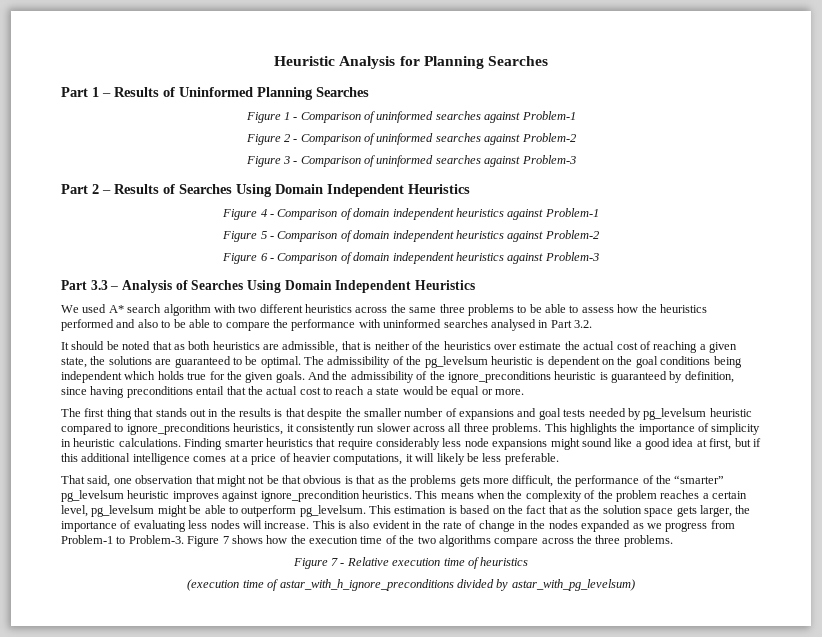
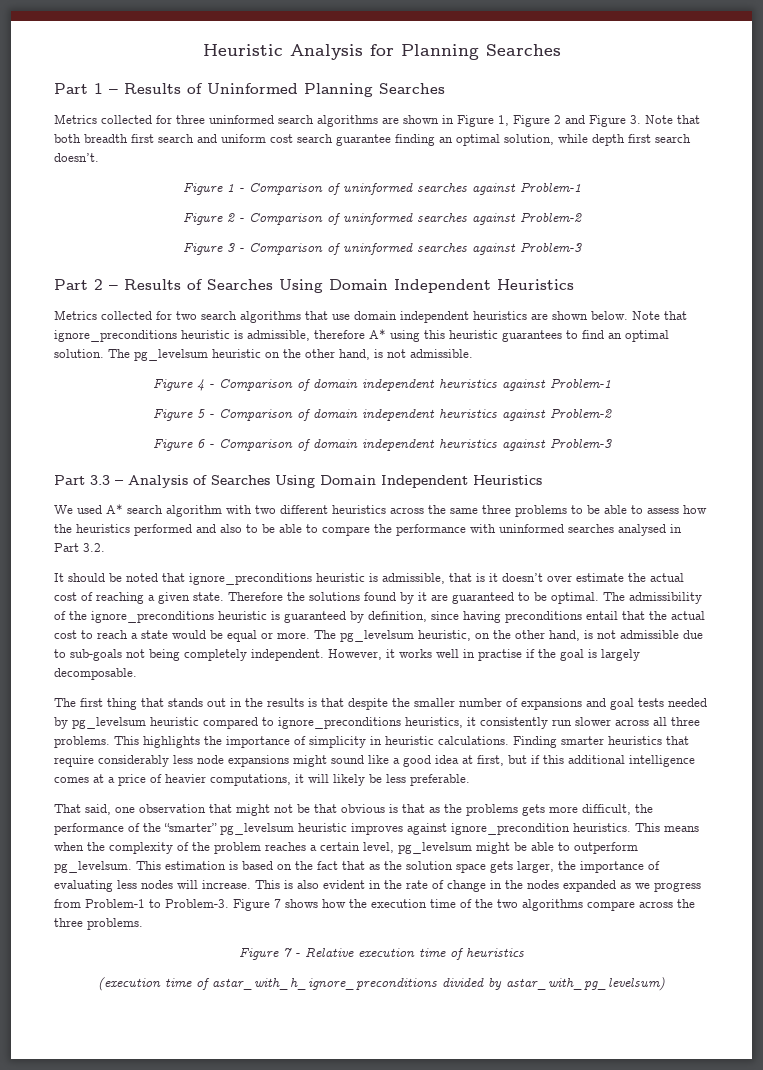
+ Metrics collected for three uninformed search algorithms are shown in Figure 1, Figure 2 and Figure 3. Note that both breadth first search and uniform cost search guarantee finding an optimal solution, while depth first search doesn’t.
+ Metrics collected for two search algorithms that use domain independent heuristics are shown below. Note that ignore_preconditions heuristic is admissible, therefore A* using this heuristic guarantees to find an optimal solution. The pg_levelsum heuristic on the other hand, is not admissible.
- It should be noted that as both heuristics are admissible, that is neither of the heuristics over estimate the actual cost of reaching a given state, the solutions are guaranteed to be optimal.
+ It should be noted that ignore_preconditions heuristic is admissible, that is it doesn’t over estimate the actual cost of reaching a given state. Therefore the solutions found by it are guaranteed to be optimal.
- The admissibility of the pg_levelsum heuristic is dependent on the goal conditions being independent which holds true for the given goals. And the admissibility of the ignore_preconditions heuristic is guaranteed by definition, since having preconditions entail that the actual cost to reach a state would be equal or more.
+ The admissibility of the ignore_preconditions heuristic is guaranteed by definition, since having preconditions entail that the actual cost to reach a state would be equal or more. The pg_levelsum heuristic, on the other hand, is not admissible due to sub-goals not being completely independent. However, it works well in practise if the goal is largely decomposable.

